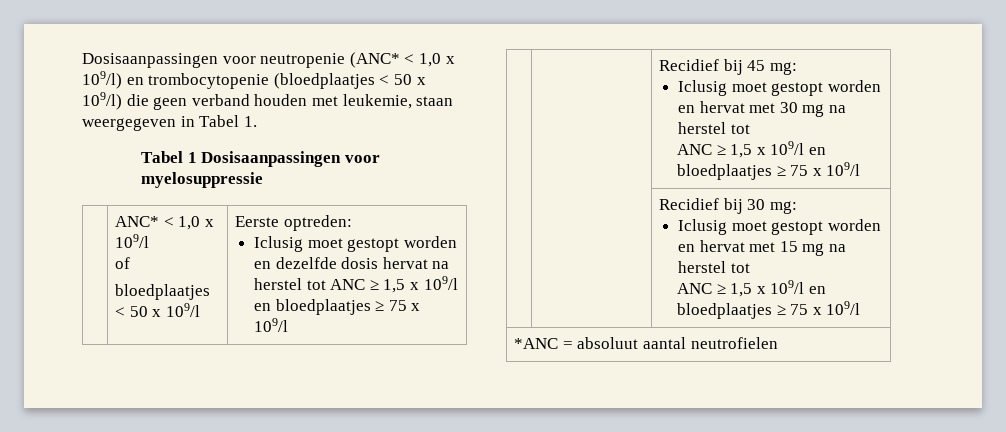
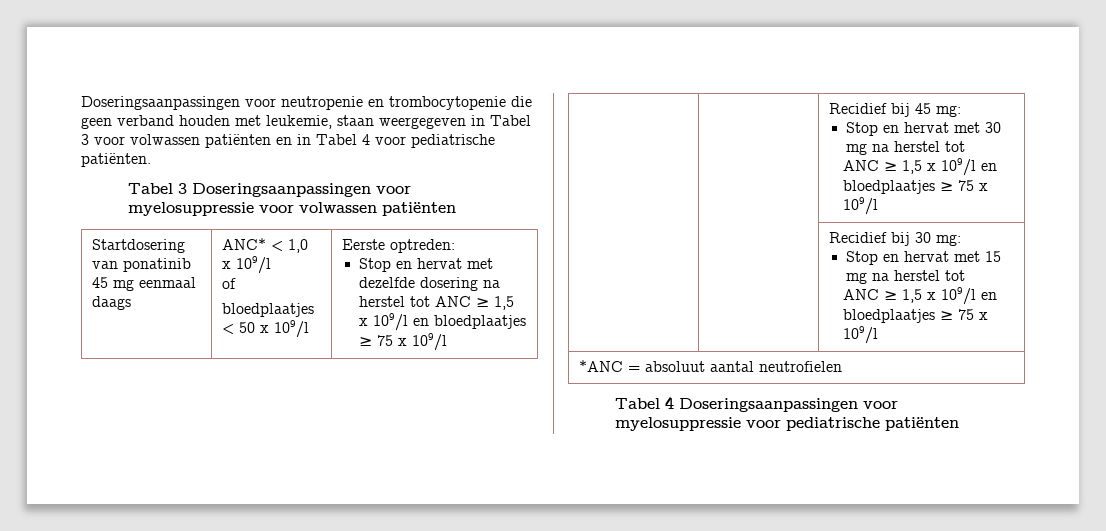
- Dosisaanpassingen voor neutropenie (ANC* < 1,0 x 109/l) en trombocytopenie (bloedplaatjes < 50 x 109/l) die geen verband houden met leukemie, staan weergegeven in Tabel 1.
- Tabel 1 Dosisaanpassingen voor myelosuppressie
- | ANC* < 1,0 x 109/l
+ Doseringsaanpassingen voor neutropenie en trombocytopenie die geen verband houden met leukemie, staan weergegeven in Tabel 3 voor volwassen patiënten en in Tabel 4 voor pediatrische patiënten.
+ Tabel 3 Doseringsaanpassingen voor myelosuppressie voor volwassen patiënten
+ Startdosering van ponatinib 45 mg eenmaal daags | ANC* < 1,0 x 109/l
  of
  bloedplaatjes < 50 x 109/l | Eerste optreden:
- Iclusig moet gestopt worden en dezelfde dosis hervat na herstel tot ANC ≥ 1,5 x 109/l en bloedplaatjes ≥ 75 x 109/l
+ Stop en hervat met dezelfde dosering na herstel tot ANC ≥ 1,5 x 109/l en bloedplaatjes ≥ 75 x 109/l
  | | Recidief bij 45 mg:
- Iclusig moet gestopt worden en hervat met 30 mg na herstel tot
+ Stop en hervat met 30 mg na herstel tot
  | | Recidief bij 30 mg:
- Iclusig moet gestopt worden en hervat met 15 mg na herstel tot
+ Stop en hervat met 15 mg na herstel tot
+ Tabel 4 Doseringsaanpassingen voor myelosuppressie voor pediatrische patiënten

